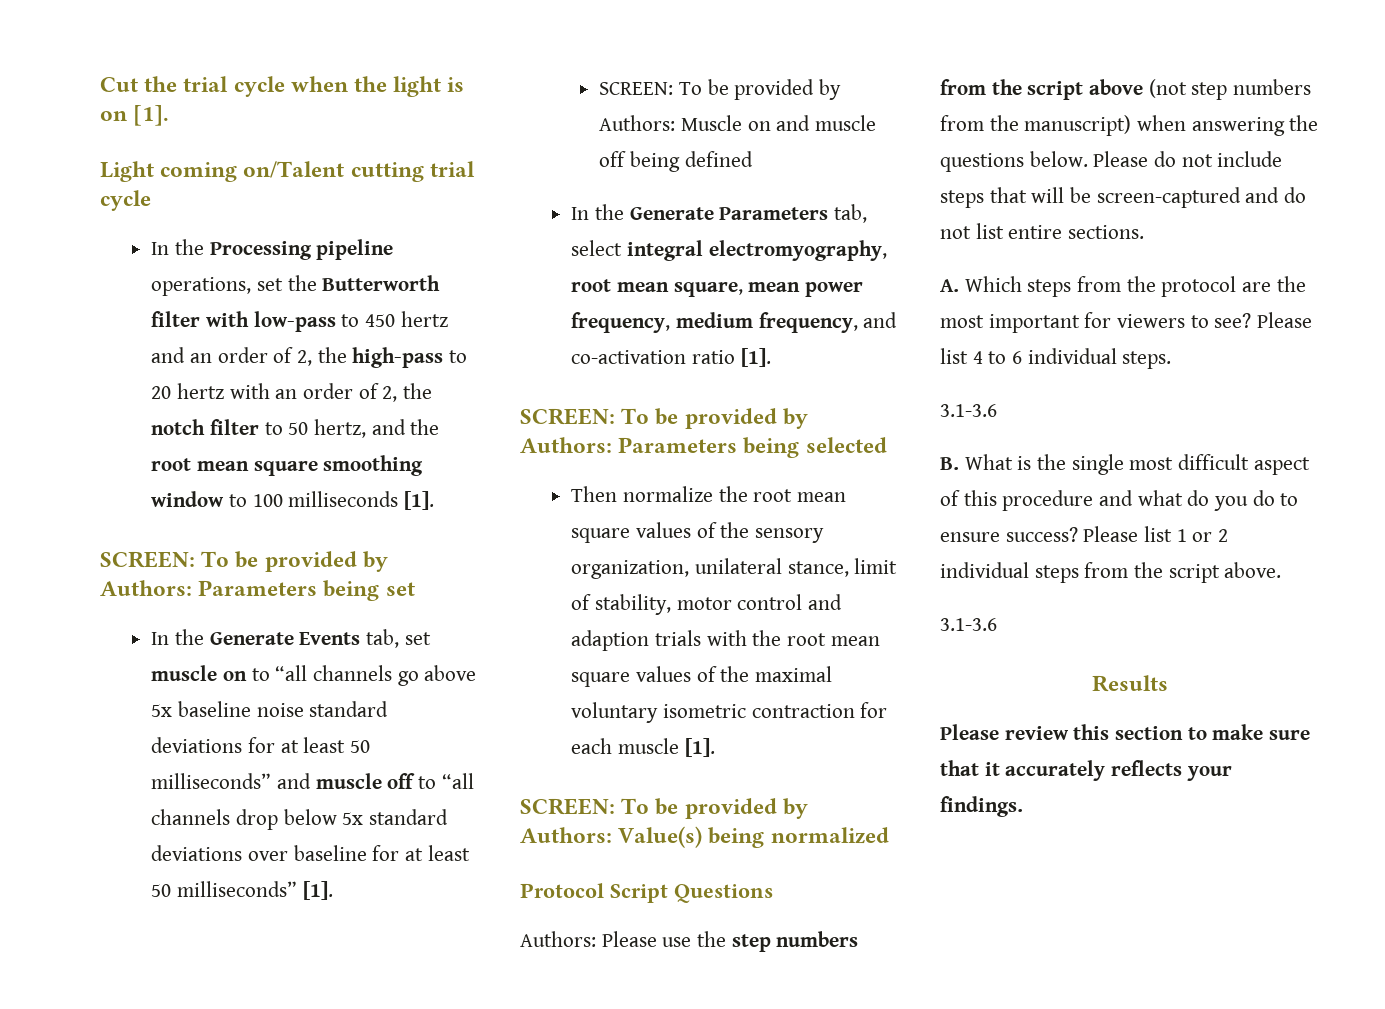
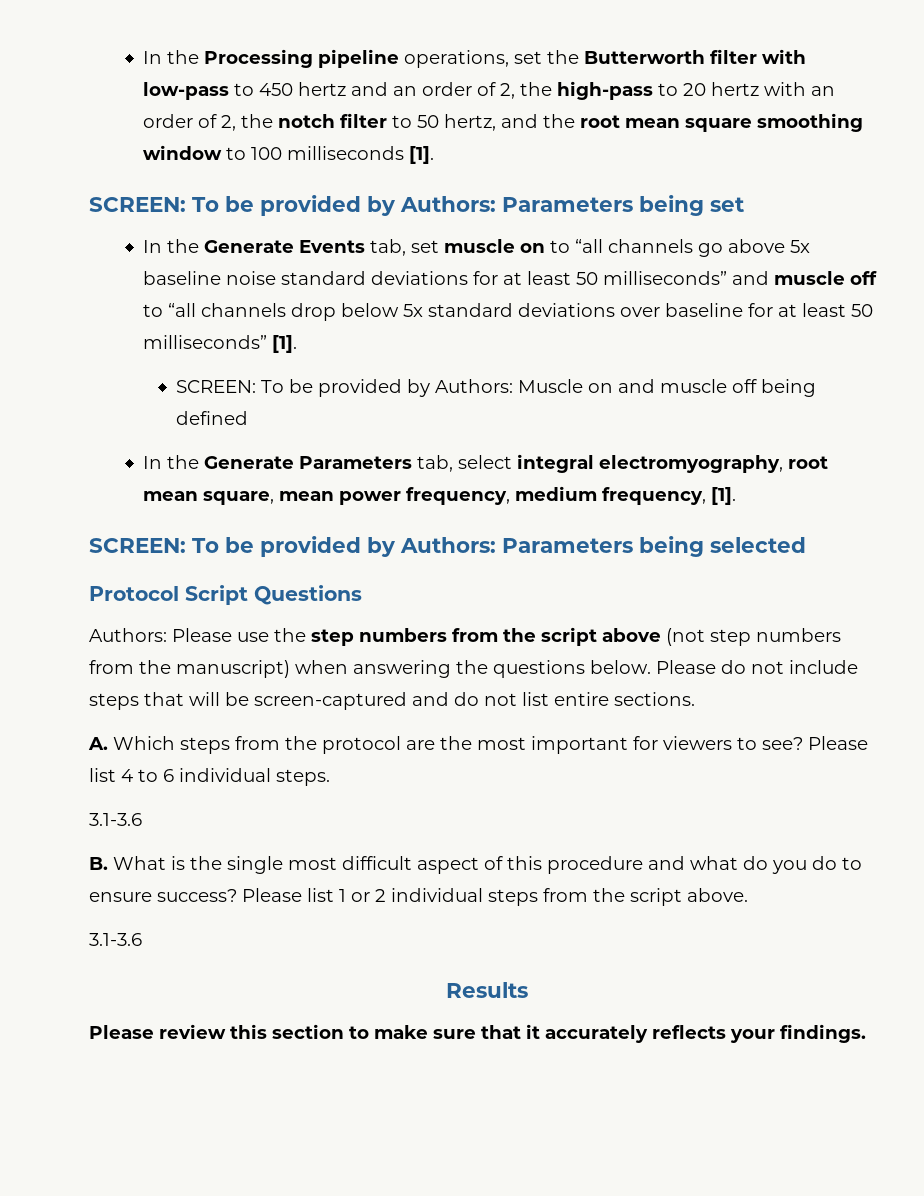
- Cut the trial cycle when the light is on [1].
- Light coming on/Talent cutting trial cycle
- In the Generate Parameters tab, select integral electromyography, root mean square, mean power frequency, medium frequency, and co-activation ratio [1].
+ In the Generate Parameters tab, select integral electromyography, root mean square, mean power frequency, medium frequency, [1].
- Then normalize the root mean square values of the sensory organization, unilateral stance, limit of stability, motor control and adaption trials with the root mean square values of the maximal voluntary isometric contraction for each muscle [1].
- SCREEN: To be provided by Authors: Value(s) being normalized

